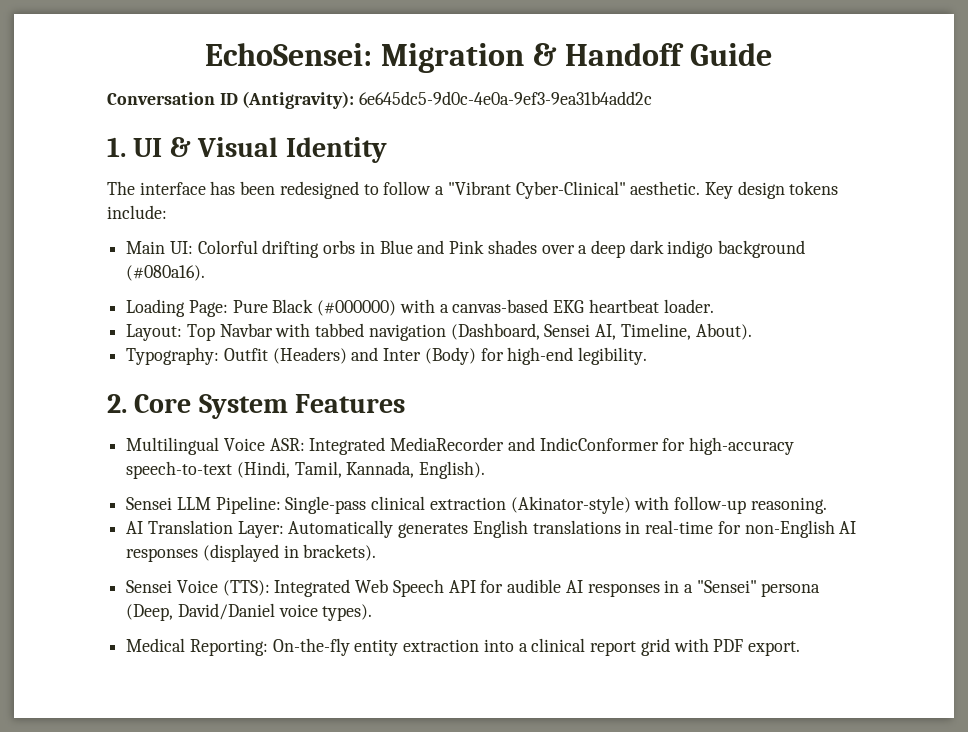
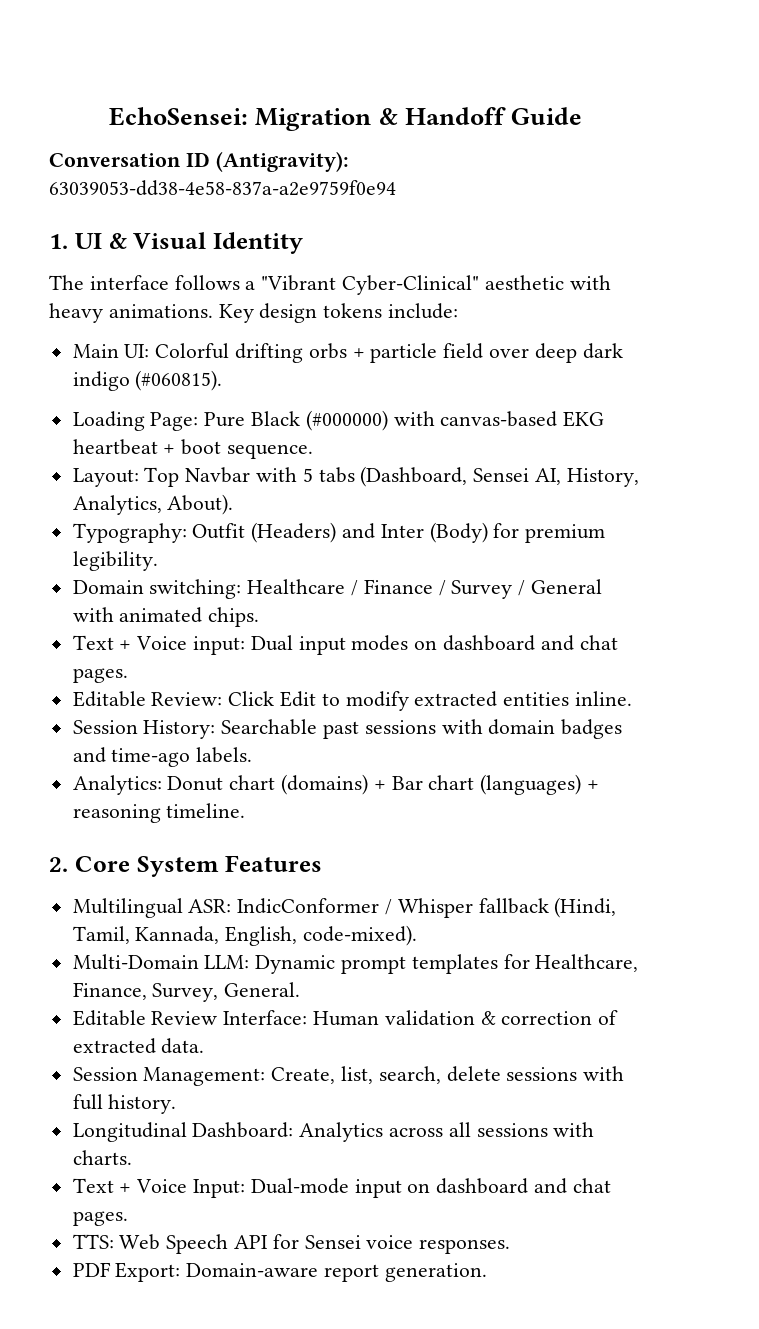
- Conversation ID (Antigravity): 6e645dc5-9d0c-4e0a-9ef3-9ea31b4add2c
+ Conversation ID (Antigravity): 63039053-dd38-4e58-837a-a2e9759f0e94
- The interface has been redesigned to follow a "Vibrant Cyber-Clinical" aesthetic.
+ The interface follows a "Vibrant Cyber-Clinical" aesthetic with heavy animations.
- Main UI: Colorful drifting orbs in Blue and Pink shades over a deep dark indigo background (#080a16).
+ Main UI: Colorful drifting orbs + particle field over deep dark indigo (#060815).
- Loading Page: Pure Black (#000000) with a canvas-based EKG heartbeat loader.
+ Loading Page: Pure Black (#000000) with canvas-based EKG heartbeat + boot sequence.
- Layout: Top Navbar with tabbed navigation (Dashboard, Sensei AI, Timeline, About).
+ Layout: Top Navbar with 5 tabs (Dashboard, Sensei AI, History, Analytics, About).
- Typography: Outfit (Headers) and Inter (Body) for high-end legibility.
+ Typography: Outfit (Headers) and Inter (Body) for premium legibility.
+ Domain switching: Healthcare / Finance / Survey / General with animated chips.
+ Text + Voice input: Dual input modes on dashboard and chat pages.
+ Editable Review: Click Edit to modify extracted entities inline.
+ Session History: Searchable past sessions with domain badges and time-ago labels.
+ Analytics: Donut chart (domains) + Bar chart (languages) + reasoning timeline.
- Multilingual Voice ASR: Integrated MediaRecorder and IndicConformer for high-accuracy speech-to-text (Hindi, Tamil, Kannada, English).
- Sensei LLM Pipeline: Single-pass clinical extraction (Akinator-style) with follow-up reasoning.
- AI Translation Layer: Automatically generates English translations in real-time for non-English AI responses (displayed in brackets).
- Sensei Voice (TTS): Integrated Web Speech API for audible AI responses in a "Sensei" persona (Deep, David/Daniel voice types).
- Medical Reporting: On-the-fly entity extraction into a clinical report grid with PDF export.
+ Multilingual ASR: IndicConformer / Whisper fallback (Hindi, Tamil, Kannada, English, code-mixed).
+ Multi-Domain LLM: Dynamic prompt templates for Healthcare, Finance, Survey, General.
+ Editable Review Interface: Human validation & correction of extracted data.
+ Session Management: Create, list, search, delete sessions with full history.
+ Longitudinal Dashboard: Analytics across all sessions with charts.
+ Text + Voice Input: Dual-mode input on dashboard and chat pages.
+ TTS: Web Speech API for Sensei voice responses.
+ PDF Export: Domain-aware report generation.

